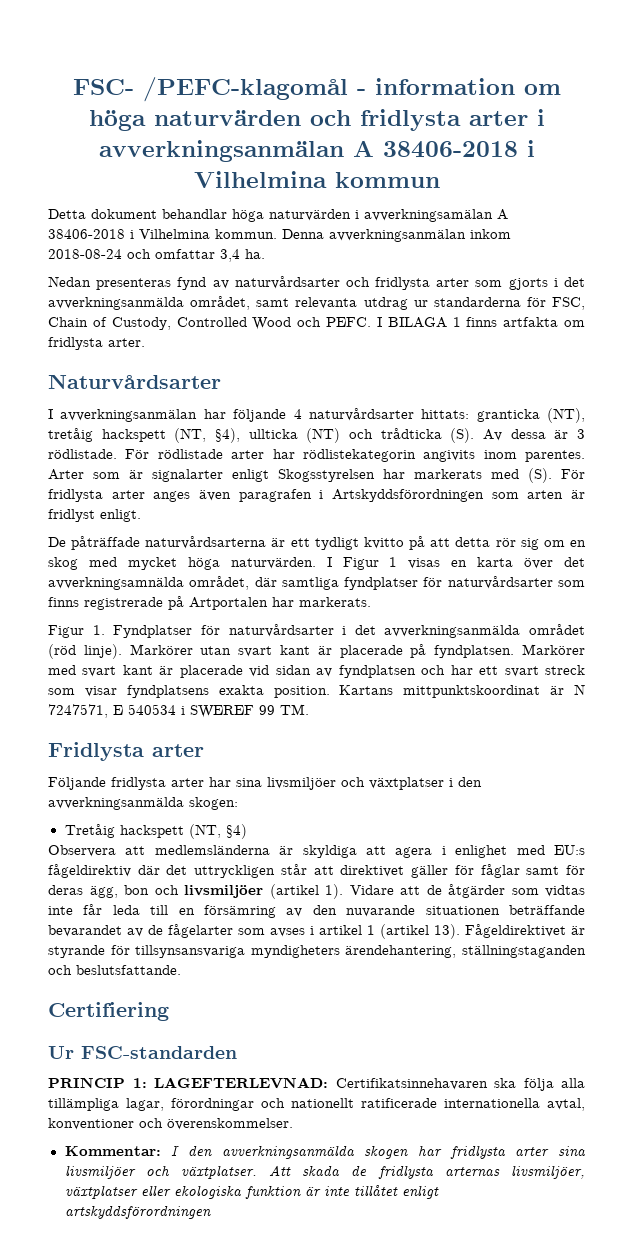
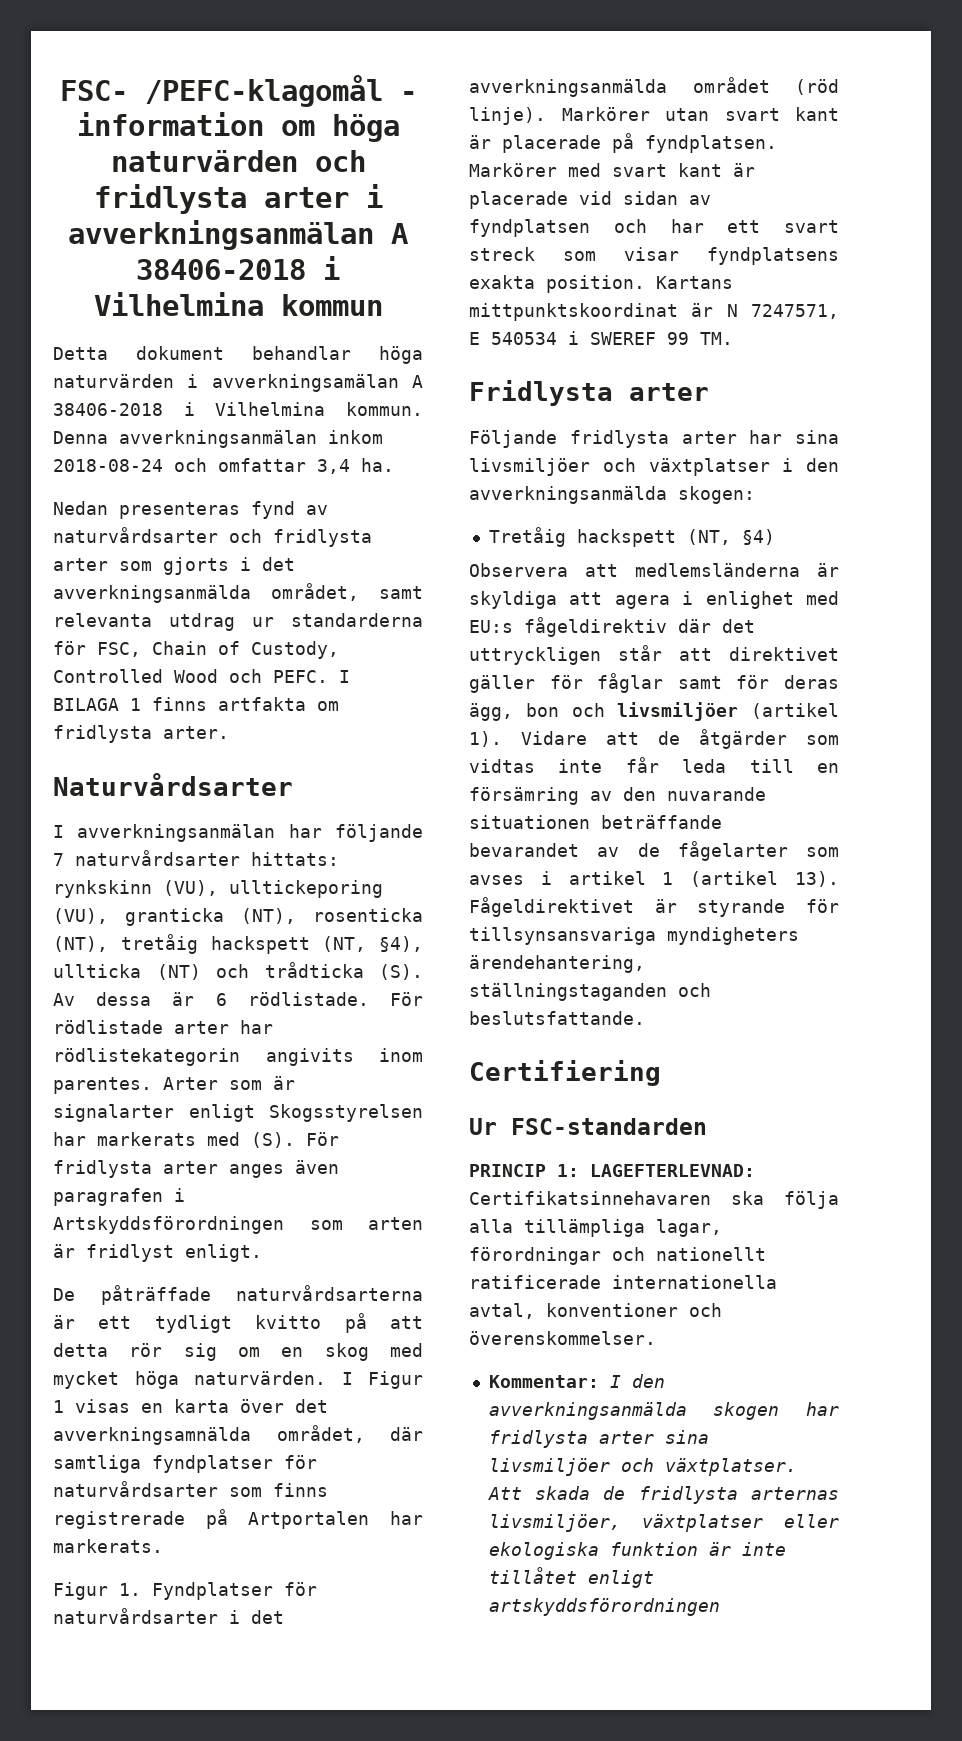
- I avverkningsanmälan har följande 4 naturvårdsarter hittats: granticka (NT), tretåig hackspett (NT, §4), ullticka (NT) och trådticka (S). Av dessa är 3 rödlistade.
+ I avverkningsanmälan har följande 7 naturvårdsarter hittats: rynkskinn (VU), ulltickeporing (VU), granticka (NT), rosenticka (NT), tretåig hackspett (NT, §4), ullticka (NT) och trådticka (S). Av dessa är 6 rödlistade.

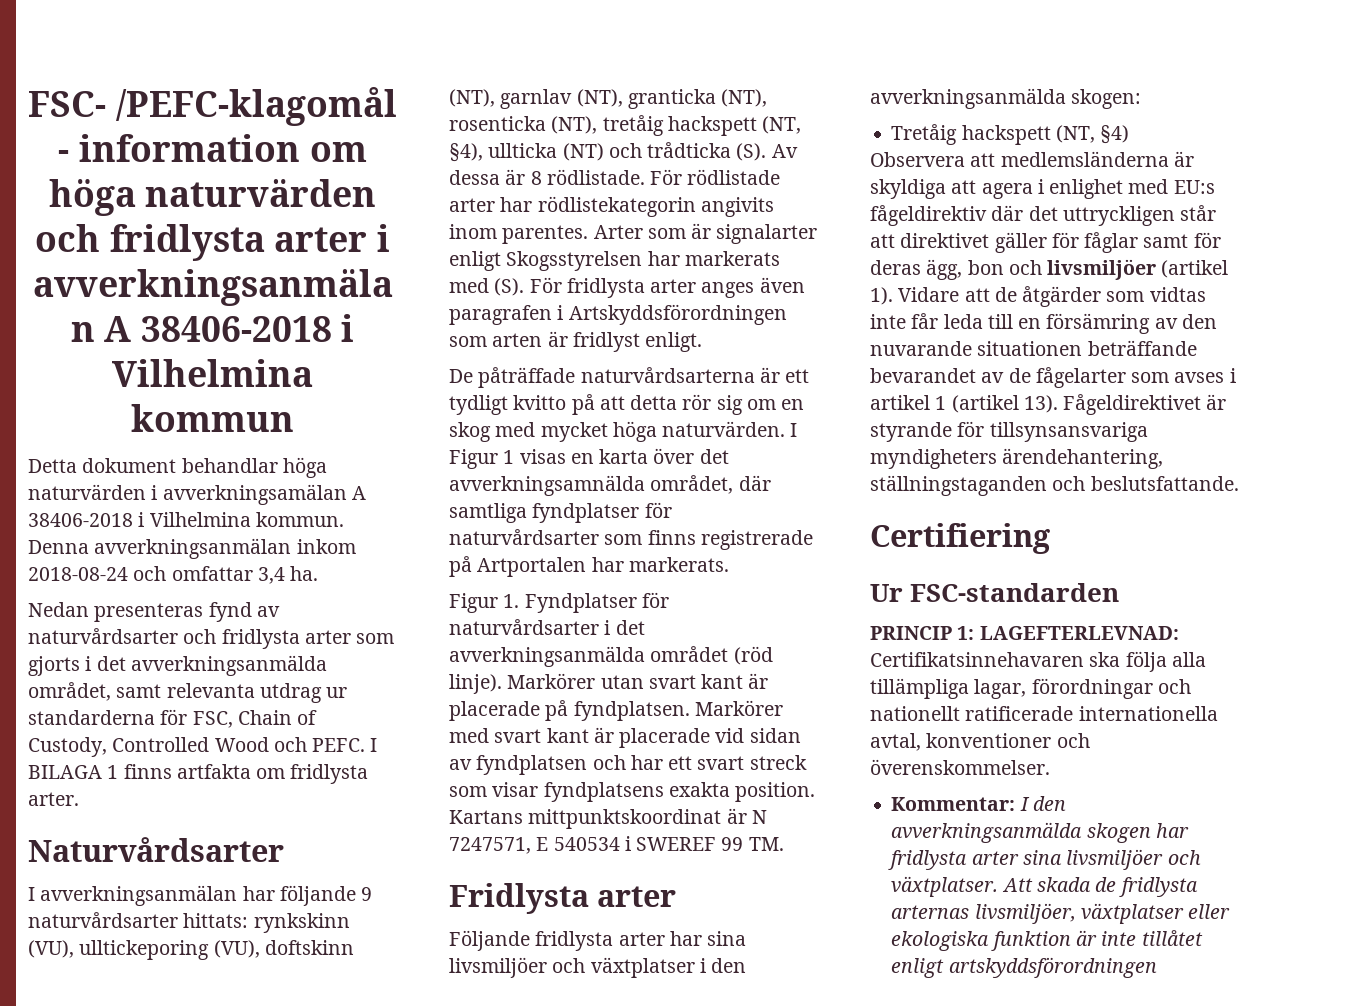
- I avverkningsanmälan har följande 7 naturvårdsarter hittats: rynkskinn (VU), ulltickeporing (VU), granticka (NT), rosenticka (NT), tretåig hackspett (NT, §4), ullticka (NT) och trådticka (S). Av dessa är 6 rödlistade.
+ I avverkningsanmälan har följande 9 naturvårdsarter hittats: rynkskinn (VU), ulltickeporing (VU), doftskinn (NT), garnlav (NT), granticka (NT), rosenticka (NT), tretåig hackspett (NT, §4), ullticka (NT) och trådticka (S). Av dessa är 8 rödlistade.

